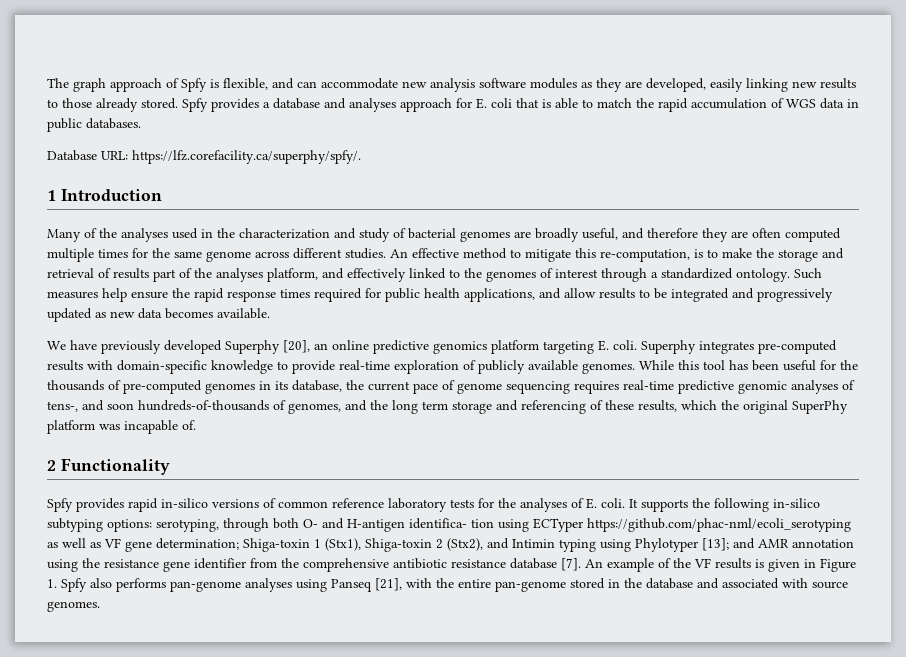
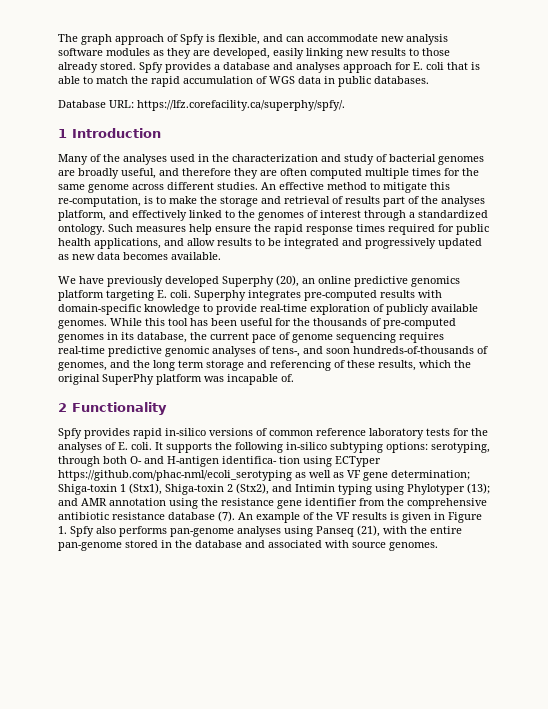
- We have previously developed Superphy [20], an online predictive genomics platform targeting E. coli.
+ We have previously developed Superphy (20), an online predictive genomics platform targeting E. coli.
- It supports the following in-silico subtyping options: serotyping, through both O- and H-antigen identifica- tion using ECTyper https://github.com/phac-nml/ecoli_serotyping as well as VF gene determination; Shiga-toxin 1 (Stx1), Shiga-toxin 2 (Stx2), and Intimin typing using Phylotyper [13]; and AMR annotation using the resistance gene identifier from the comprehensive antibiotic resistance database [7].
+ It supports the following in-silico subtyping options: serotyping, through both O- and H-antigen identifica- tion using ECTyper https://github.com/phac-nml/ecoli_serotyping as well as VF gene determination; Shiga-toxin 1 (Stx1), Shiga-toxin 2 (Stx2), and Intimin typing using Phylotyper (13); and AMR annotation using the resistance gene identifier from the comprehensive antibiotic resistance database (7).
- An example of the VF results is given in Figure 1. Spfy also performs pan-genome analyses using Panseq [21], with the entire pan-genome stored in the database and associated with source genomes.
+ An example of the VF results is given in Figure 1. Spfy also performs pan-genome analyses using Panseq (21), with the entire pan-genome stored in the database and associated with source genomes.

